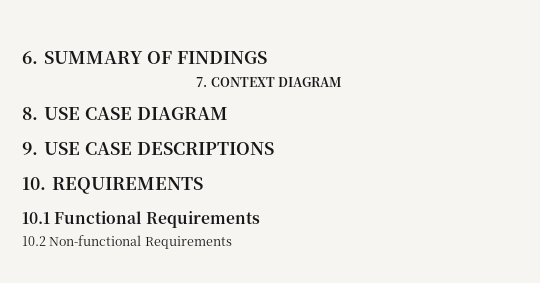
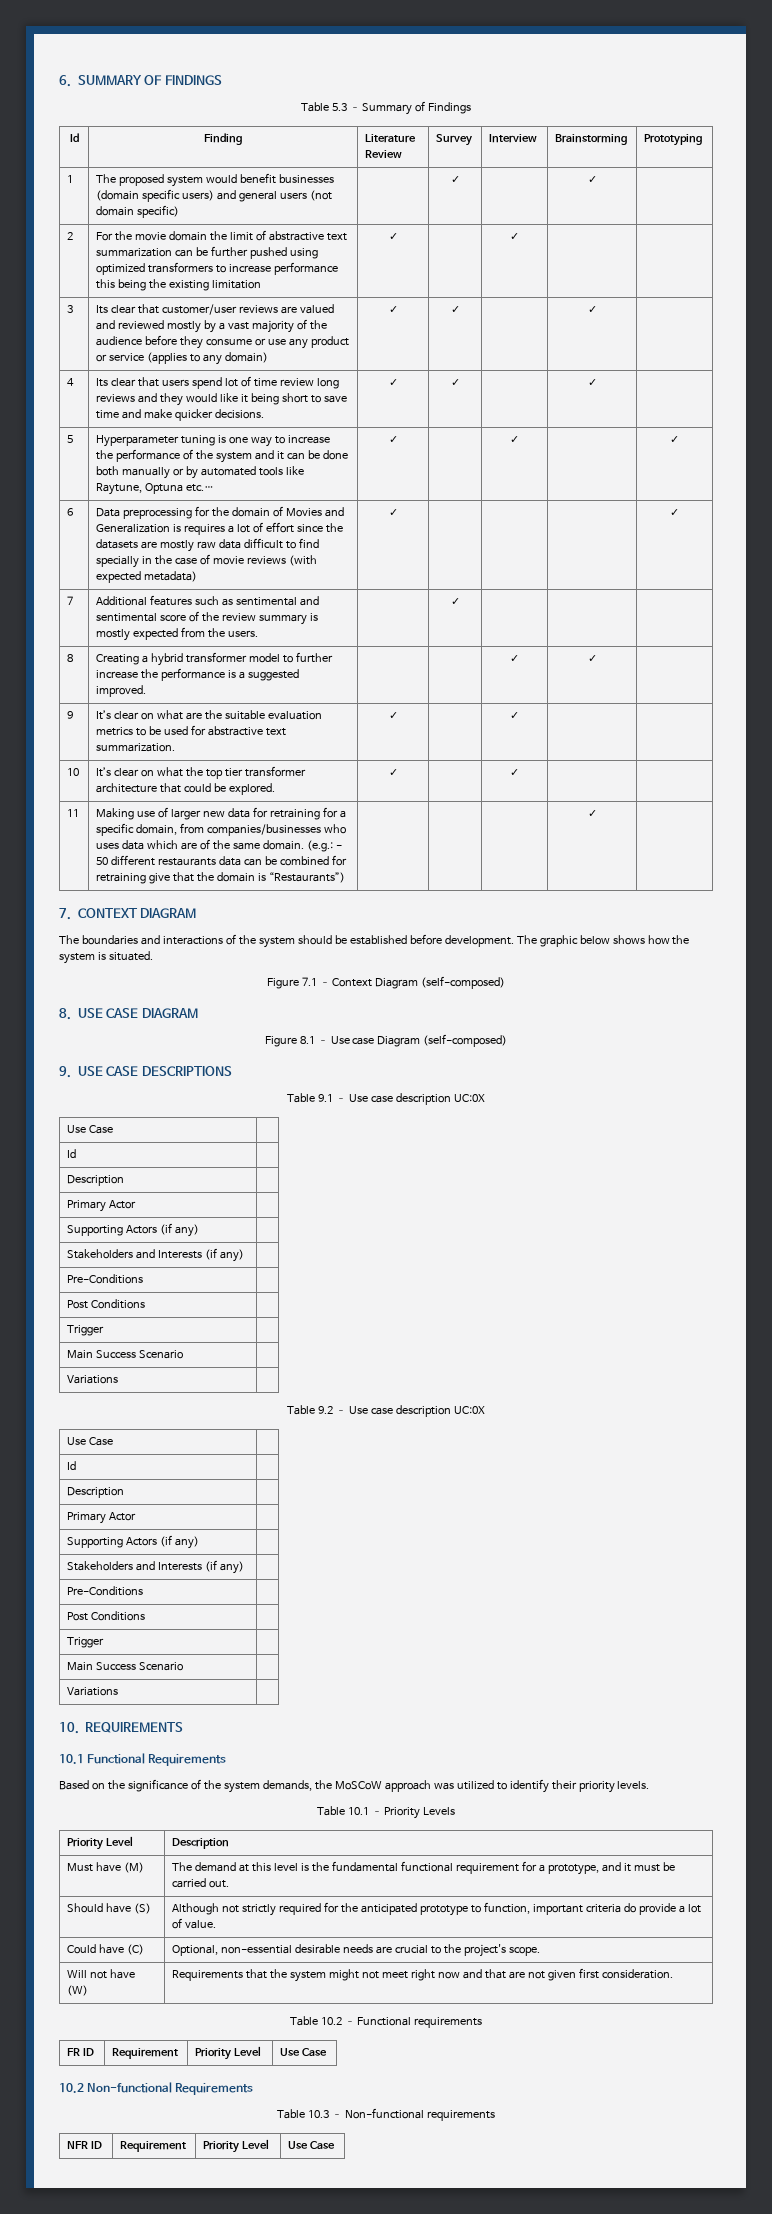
+ Table 5.3 – Summary of Findings
+ Id | Finding | Literature Review | Survey | Interview | Brainstorming | Prototyping
+ 1 | The proposed system would benefit businesses (domain specific users) and general users (not domain specific) | | ✓ | | ✓ |
+ 2 | For the movie domain the limit of abstractive text summarization can be further pushed using optimized transformers to increase performance this being the existing limitation | ✓ | | ✓ | |
+ 3 | Its clear that customer/user reviews are valued and reviewed mostly by a vast majority of the audience before they consume or use any product or service (applies to any domain) | ✓ | ✓ | | ✓ |
+ 4 | Its clear that users spend lot of time review long reviews and they would like it being short to save time and make quicker decisions. | ✓ | ✓ | | ✓ |
+ 5 | Hyperparameter tuning is one way to increase the performance of the system and it can be done both manually or by automated tools like Raytune, Optuna etc.… | ✓ | | ✓ | | ✓
+ 6 | Data preprocessing for the domain of Movies and Generalization is requires a lot of effort since the datasets are mostly raw data difficult to find specially in the case of movie reviews (with expected metadata) | ✓ | | | | ✓
+ 7 | Additional features such as sentimental and sentimental score of the review summary is mostly expected from the users. | | ✓ | | |
+ 8 | Creating a hybrid transformer model to further increase the performance is a suggested improved. | | | ✓ | ✓ |
+ 9 | It’s clear on what are the suitable evaluation metrics to be used for abstractive text summarization. | ✓ | | ✓ | |
+ 10 | It’s clear on what the top tier transformer architecture that could be explored. | ✓ | | ✓ | |
+ 11 | Making use of larger new data for retraining for a specific domain, from companies/businesses who uses data which are of the same domain. (e.g.: - 50 different restaurants data can be combined for retraining give that the domain is “Restaurants”) | | | | ✓ |
  7. CONTEXT DIAGRAM
+ The boundaries and interactions of the system should be established before development. The graphic below shows how the system is situated.
+ Figure 7.1 – Context Diagram (self-composed)
  8. USE CASE DIAGRAM
+ Figure 8.1 – Use case Diagram (self-composed)
  9. USE CASE DESCRIPTIONS
+ Table 9.1 – Use case description UC:0X
+ Use Case |
+ Id |
+ Description |
+ Primary Actor |
+ Supporting Actors (if any) |
+ Stakeholders and Interests (if any) |
+ Pre-Conditions |
+ Post Conditions |
+ Trigger |
+ Main Success Scenario |
+ Variations |
+ Table 9.2 – Use case description UC:0X
+ Use Case |
+ Id |
+ Description |
+ Primary Actor |
+ Supporting Actors (if any) |
+ Stakeholders and Interests (if any) |
+ Pre-Conditions |
+ Post Conditions |
+ Trigger |
+ Main Success Scenario |
+ Variations |
+ Based on the significance of the system demands, the MoSCoW approach was utilized to identify their priority levels.
+ Table 10.1 – Priority Levels
+ Priority Level | Description
+ Must have (M) | The demand at this level is the fundamental functional requirement for a prototype, and it must be carried out.
+ Should have (S) | Although not strictly required for the anticipated prototype to function, important criteria do provide a lot of value.
+ Could have (C) | Optional, non-essential desirable needs are crucial to the project's scope.
+ Will not have (W) | Requirements that the system might not meet right now and that are not given first consideration.
+ Table 10.2 – Functional requirements
+ FR ID | Requirement | Priority Level | Use Case
  10.2 Non-functional Requirements
+ Table 10.3 – Non-functional requirements
+ NFR ID | Requirement | Priority Level | Use Case

